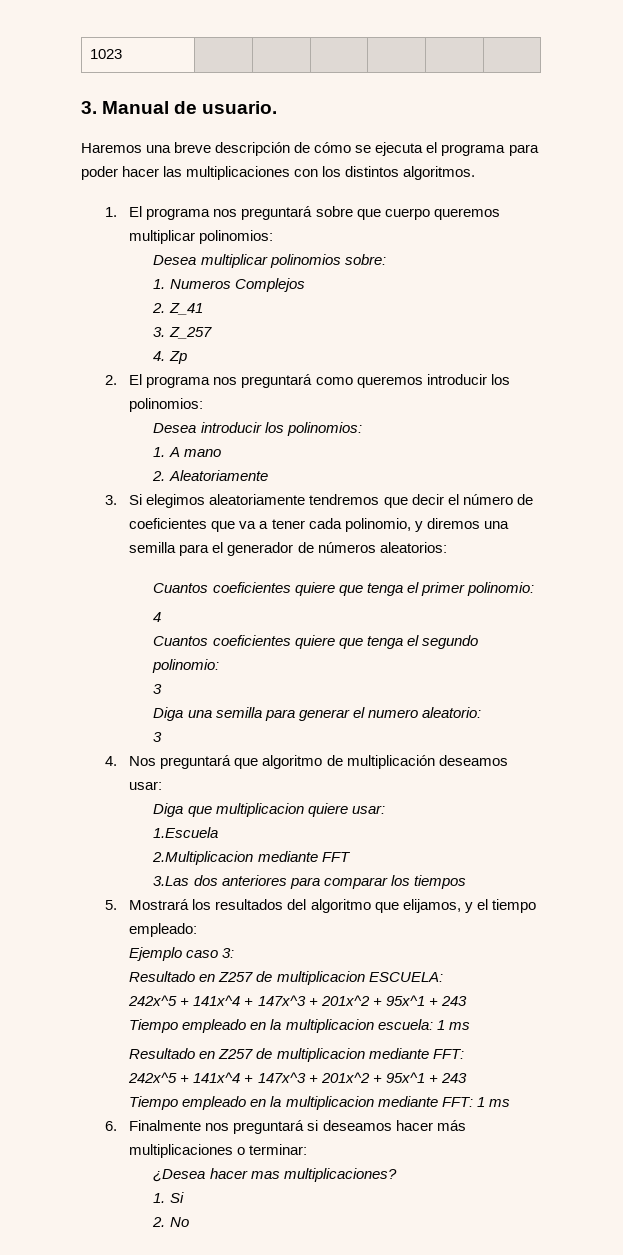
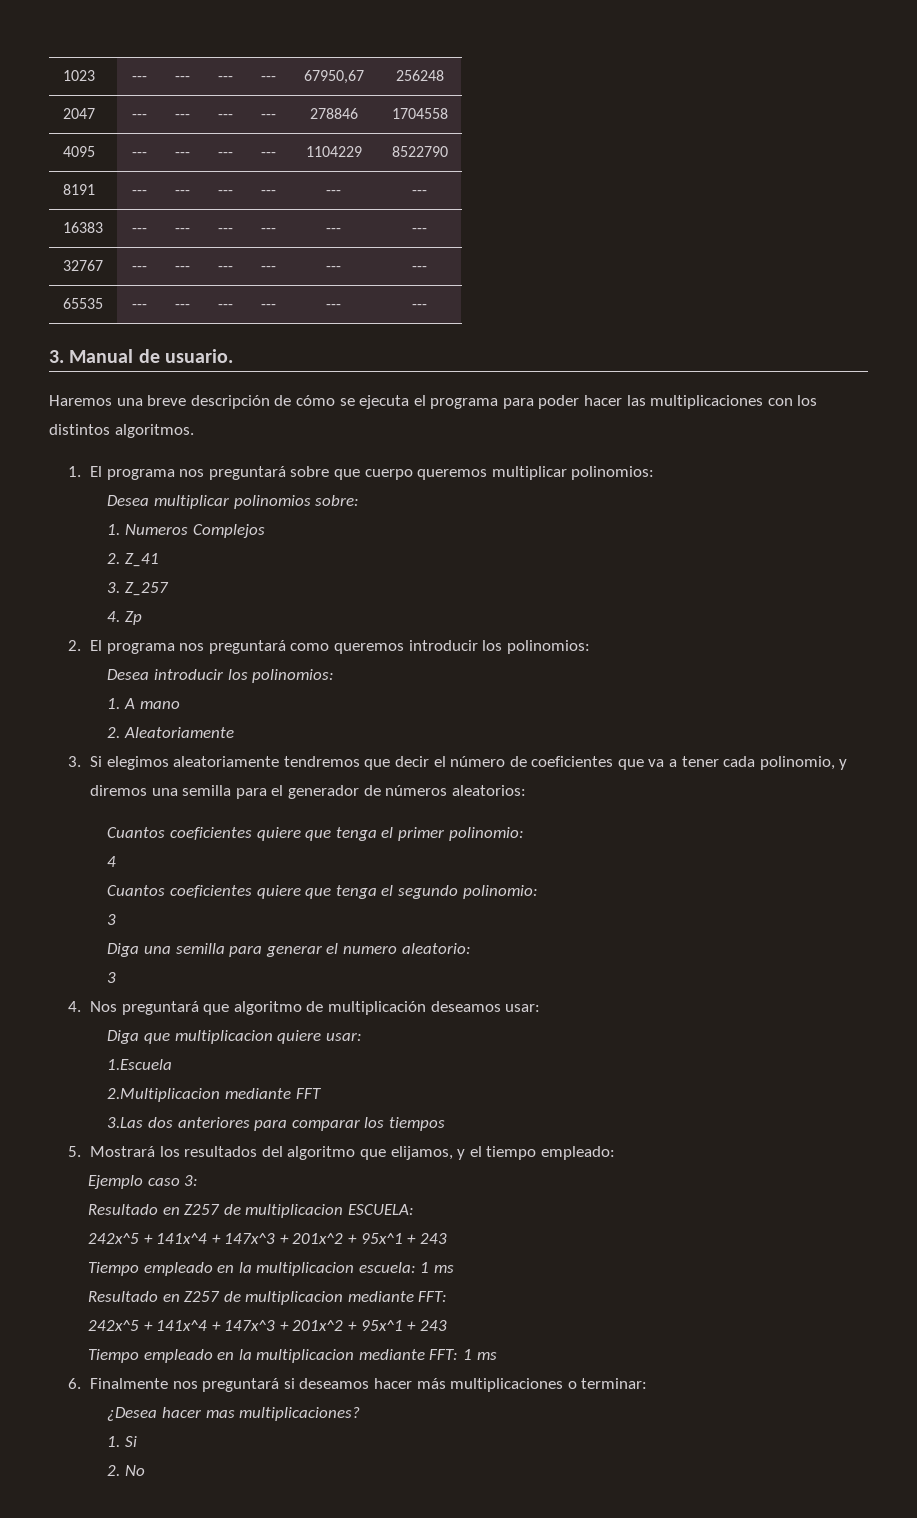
- 1023 | | | | | |
+ 1023 | --- | --- | --- | --- | 67950,67 | 256248
+ 2047 | --- | --- | --- | --- | 278846 | 1704558
+ 4095 | --- | --- | --- | --- | 1104229 | 8522790
+ 8191 | --- | --- | --- | --- | --- | ---
+ 16383 | --- | --- | --- | --- | --- | ---
+ 32767 | --- | --- | --- | --- | --- | ---
+ 65535 | --- | --- | --- | --- | --- | ---

